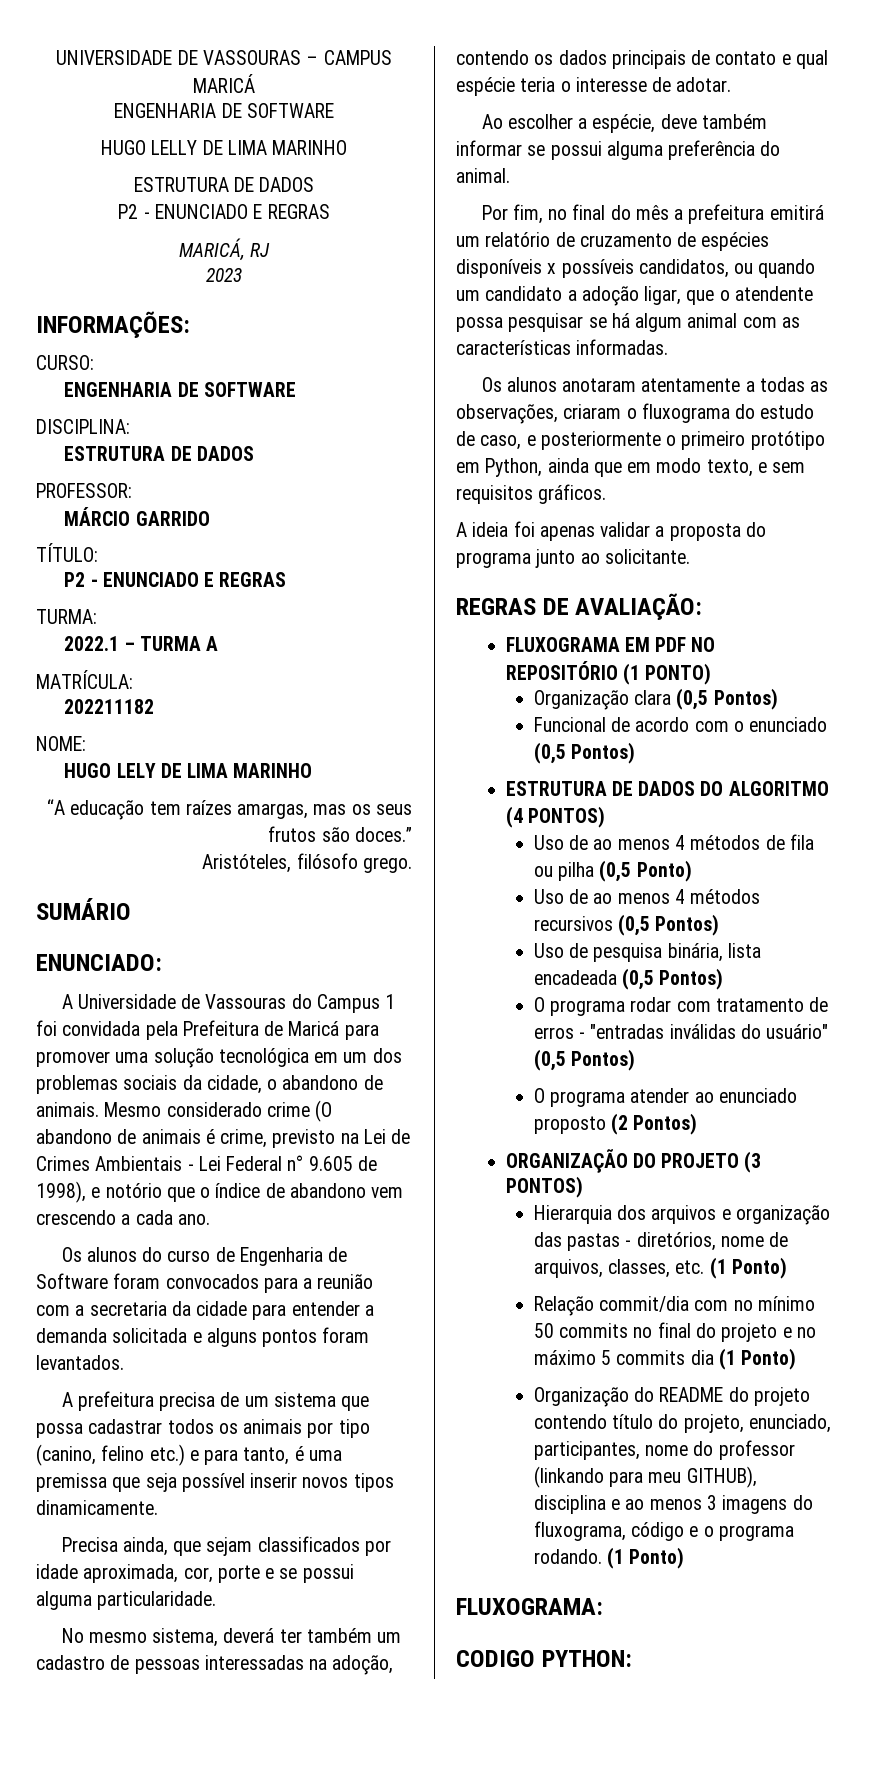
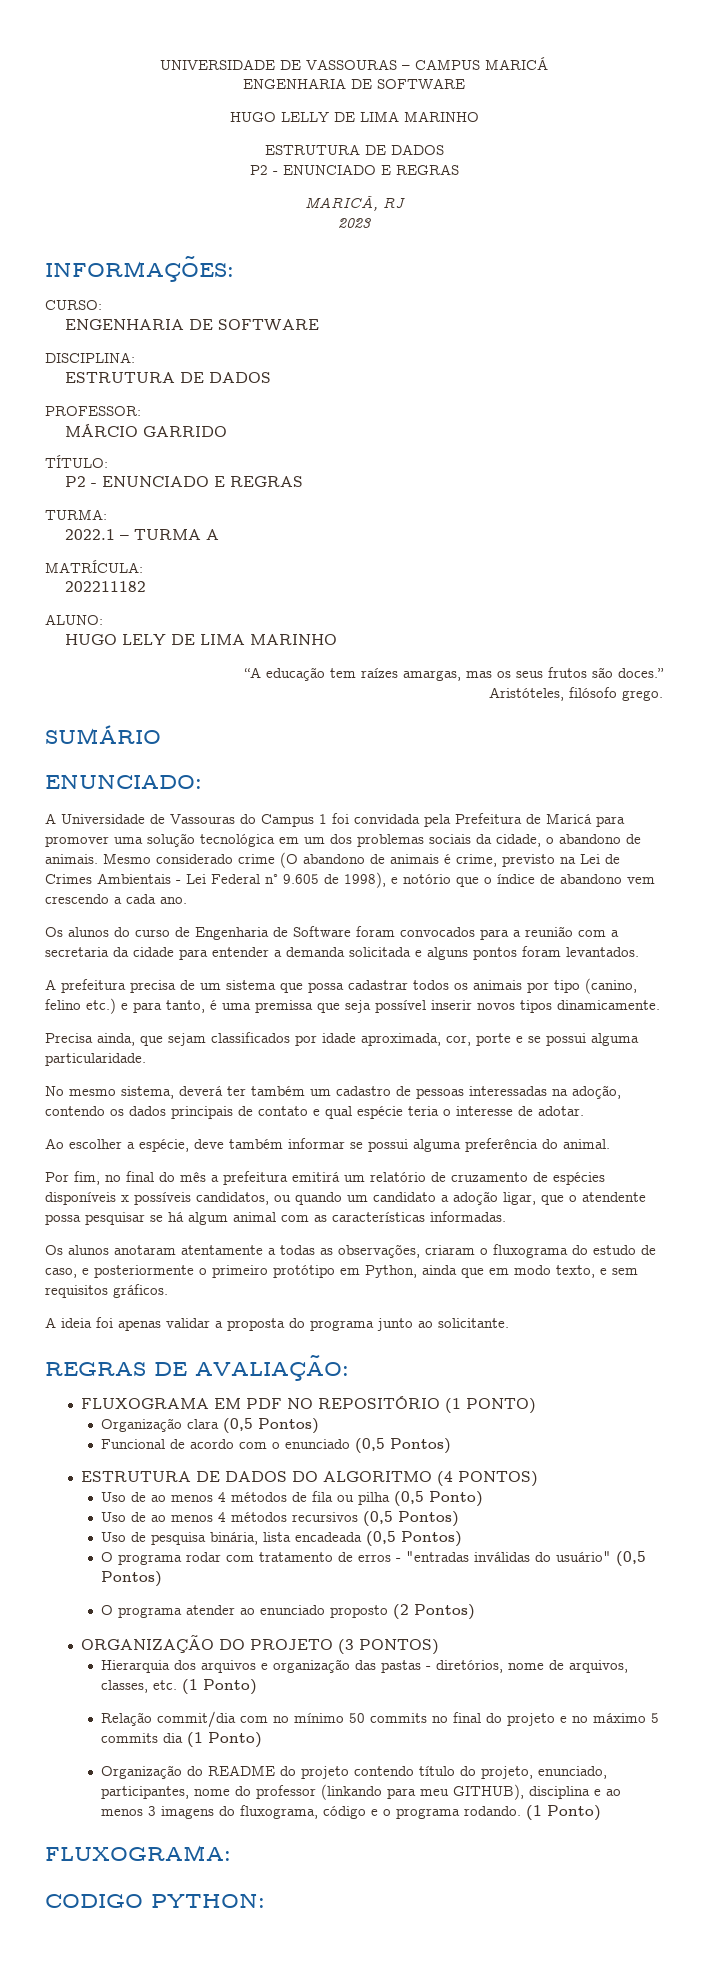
- NOME:
+ ALUNO:

